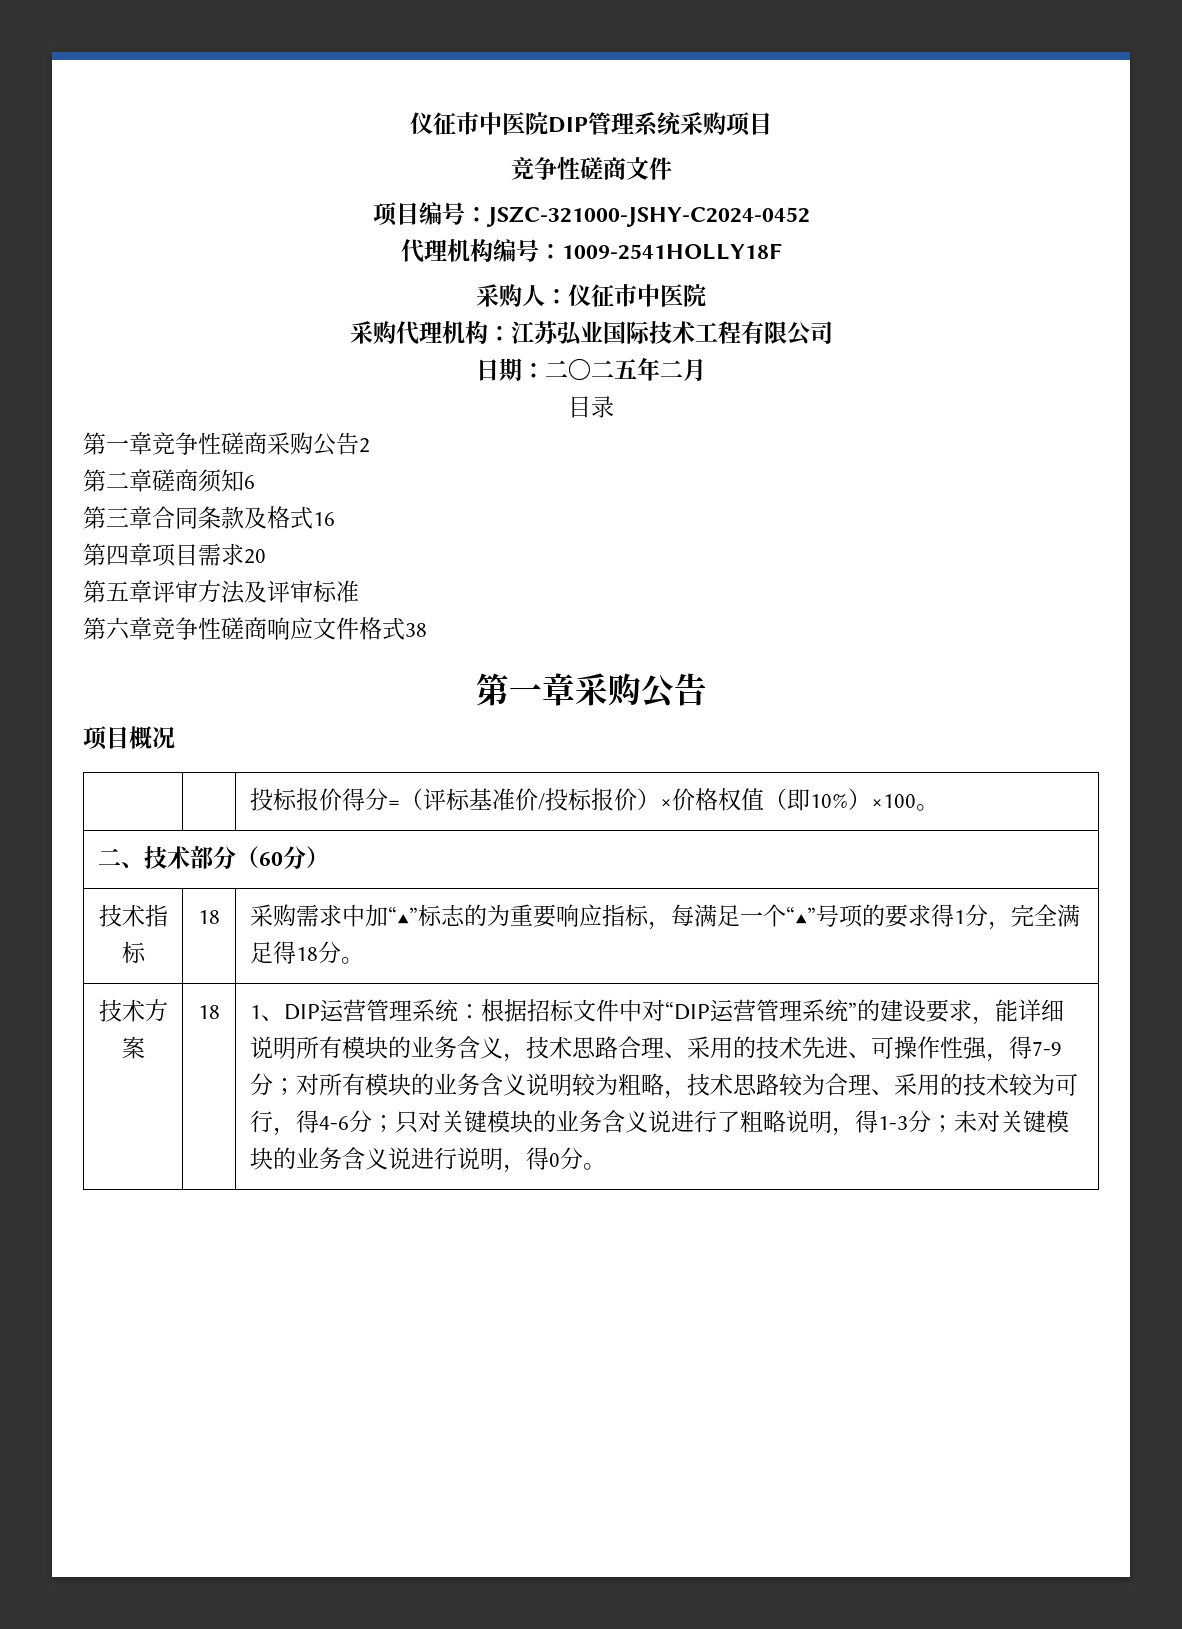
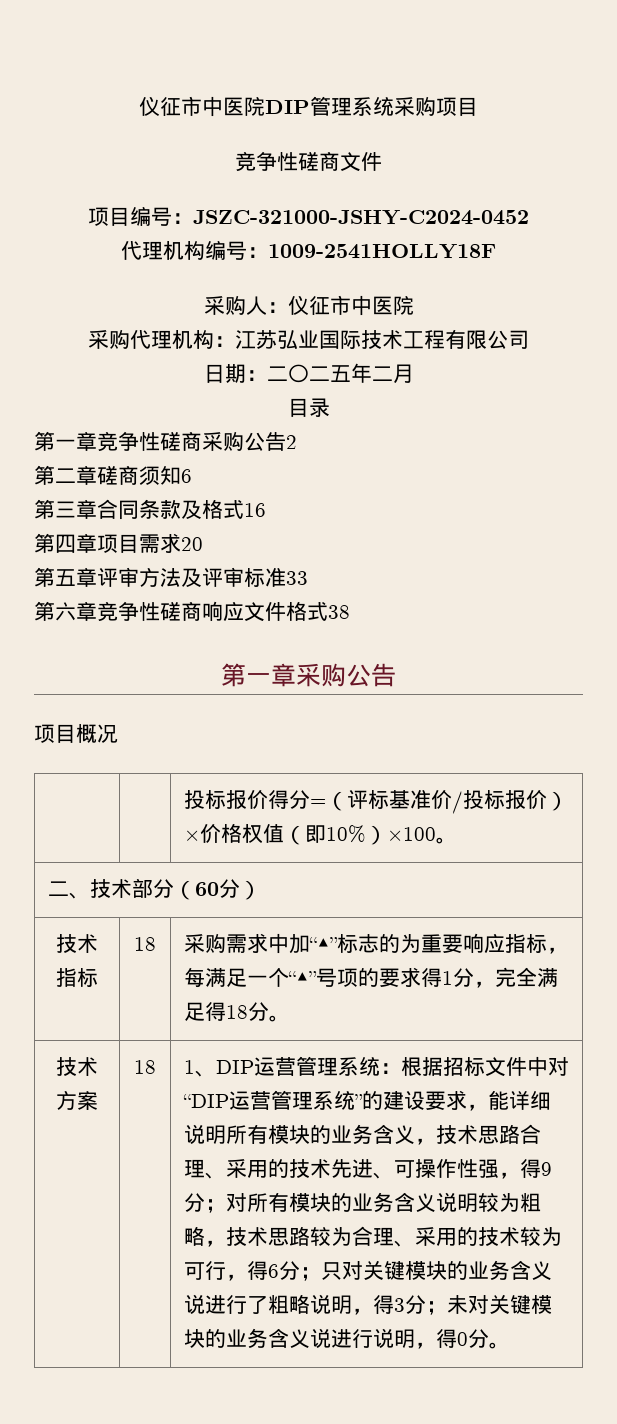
- 第五章评审方法及评审标准
+ 第五章评审方法及评审标准33
- 根据招标文件中对“DIP运营管理系统”的建设要求，能详细说明所有模块的业务含义，技术思路合理、采用的技术先进、可操作性强，得7-9分；
+ 根据招标文件中对“DIP运营管理系统”的建设要求，能详细说明所有模块的业务含义，技术思路合理、采用的技术先进、可操作性强，得9分；
- 对所有模块的业务含义说明较为粗略，技术思路较为合理、采用的技术较为可行，得4-6分；
+ 对所有模块的业务含义说明较为粗略，技术思路较为合理、采用的技术较为可行，得6分；
- 只对关键模块的业务含义说进行了粗略说明，得1-3分；
+ 只对关键模块的业务含义说进行了粗略说明，得3分；

